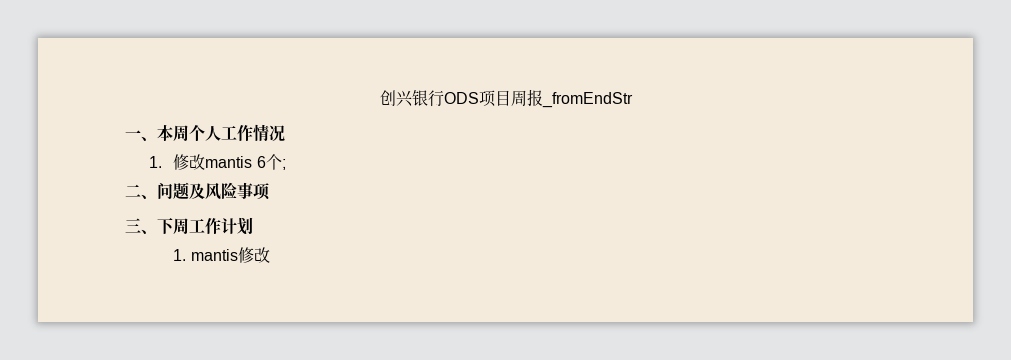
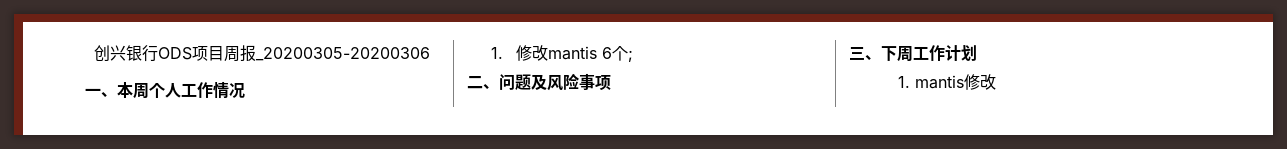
- 创兴银行ODS项目周报_fromEndStr
+ 创兴银行ODS项目周报_20200305-20200306

